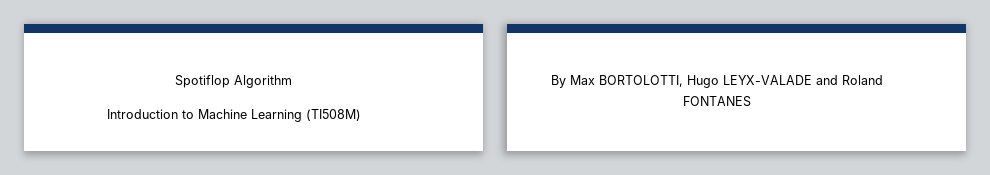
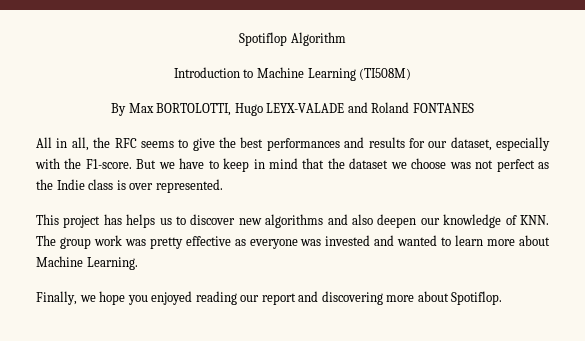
+ All in all, the RFC seems to give the best performances and results for our dataset, especially with the F1-score. But we have to keep in mind that the dataset we choose was not perfect as the Indie class is over represented.
+ This project has helps us to discover new algorithms and also deepen our knowledge of KNN. The group work was pretty effective as everyone was invested and wanted to learn more about Machine Learning.
+ Finally, we hope you enjoyed reading our report and discovering more about Spotiflop.

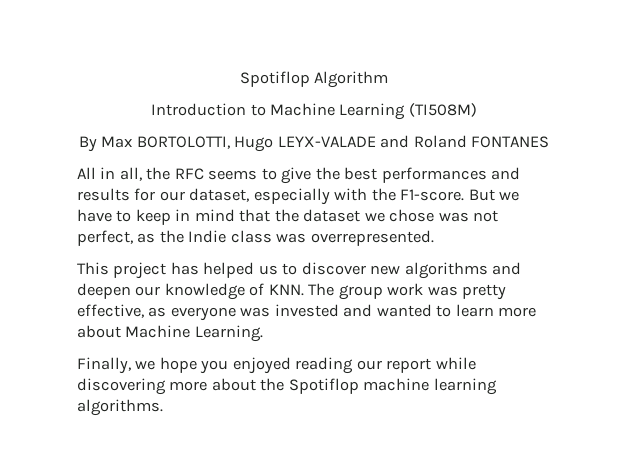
- But we have to keep in mind that the dataset we choose was not perfect as the Indie class is over represented.
+ But we have to keep in mind that the dataset we chose was not perfect, as the Indie class was overrepresented.
- This project has helps us to discover new algorithms and also deepen our knowledge of KNN. The group work was pretty effective as everyone was invested and wanted to learn more about Machine Learning.
+ This project has helped us to discover new algorithms and deepen our knowledge of KNN. The group work was pretty effective, as everyone was invested and wanted to learn more about Machine Learning.
- Finally, we hope you enjoyed reading our report and discovering more about Spotiflop.
+ Finally, we hope you enjoyed reading our report while discovering more about the Spotiflop machine learning algorithms.

